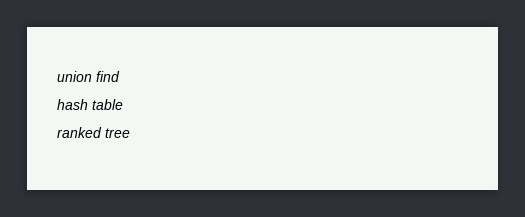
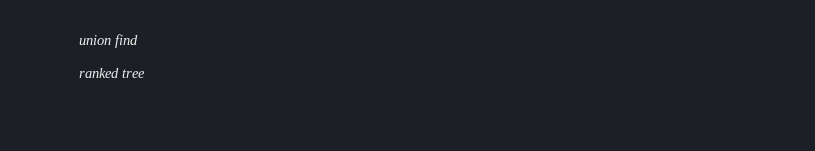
- hash table

